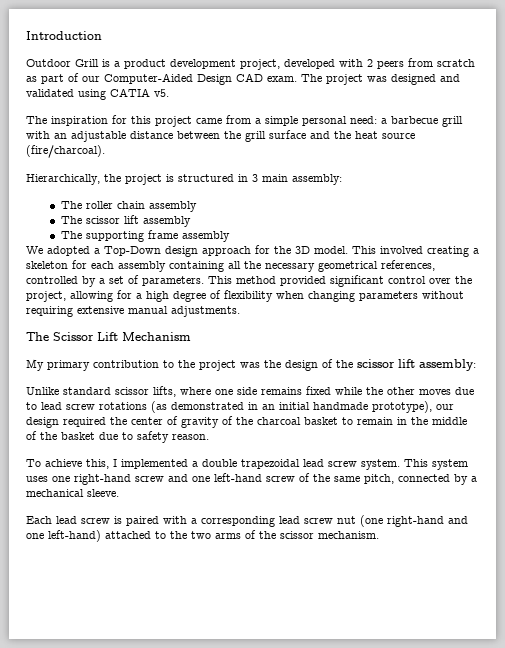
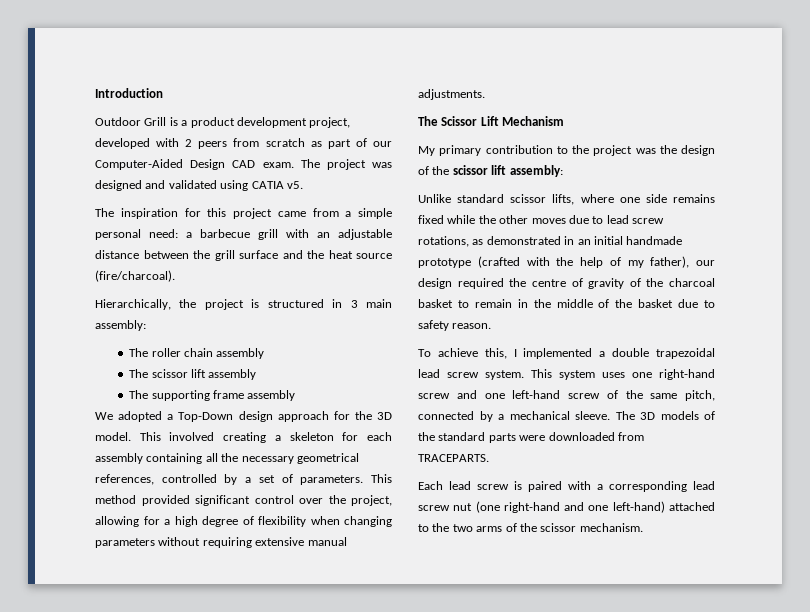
- Unlike standard scissor lifts, where one side remains fixed while the other moves due to lead screw rotations (as demonstrated in an initial handmade prototype), our design required the center of gravity of the charcoal basket to remain in the middle of the basket due to safety reason.
+ Unlike standard scissor lifts, where one side remains fixed while the other moves due to lead screw rotations, as demonstrated in an initial handmade prototype (crafted with the help of my father), our design required the centre of gravity of the charcoal basket to remain in the middle of the basket due to safety reason.
+ The 3D models of the standard parts were downloaded from TRACEPARTS.

